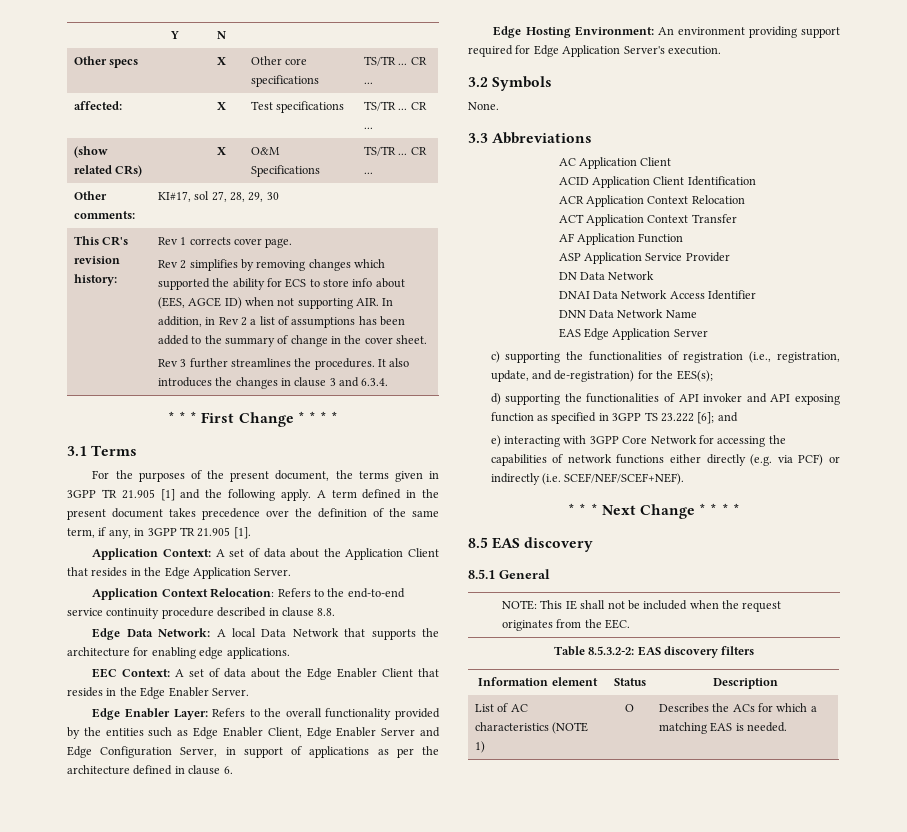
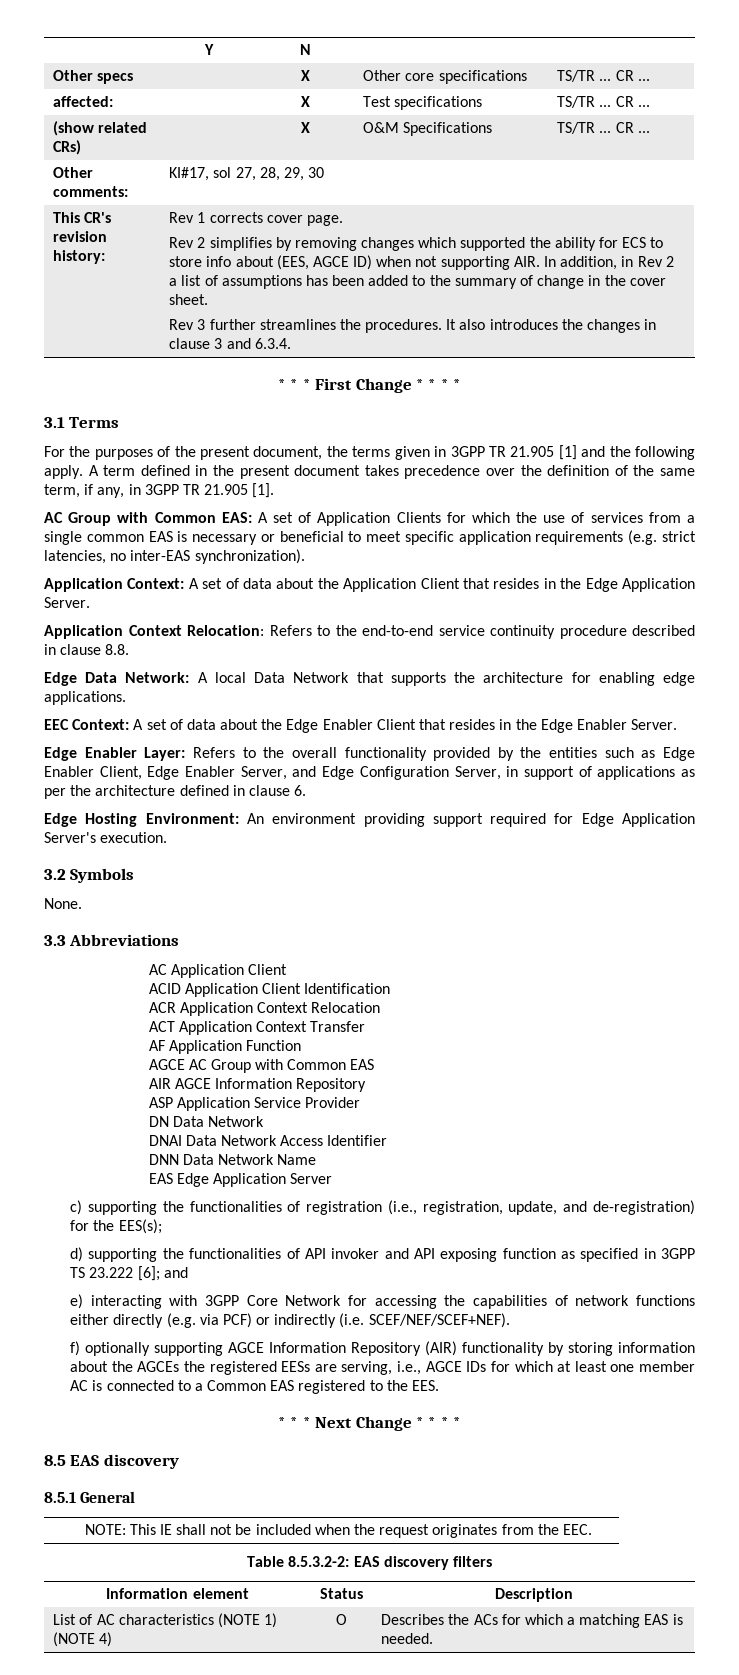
+ AC Group with Common EAS: A set of Application Clients for which the use of services from a single common EAS is necessary or beneficial to meet specific application requirements (e.g. strict latencies, no inter-EAS synchronization).
- Edge Enabler Layer: Refers to the overall functionality provided by the entities such as Edge Enabler Client, Edge Enabler Server and Edge Configuration Server, in support of applications as per the architecture defined in clause 6.
+ Edge Enabler Layer: Refers to the overall functionality provided by the entities such as Edge Enabler Client, Edge Enabler Server, and Edge Configuration Server, in support of applications as per the architecture defined in clause 6.
+ AGCE AC Group with Common EAS
+ AIR AGCE Information Repository
+ f) optionally supporting AGCE Information Repository (AIR) functionality by storing information about the AGCEs the registered EESs are serving, i.e., AGCE IDs for which at least one member AC is connected to a Common EAS registered to the EES.
- List of AC characteristics (NOTE 1) | O | Describes the ACs for which a matching EAS is needed.
+ List of AC characteristics (NOTE 1) (NOTE 4) | O | Describes the ACs for which a matching EAS is needed.

